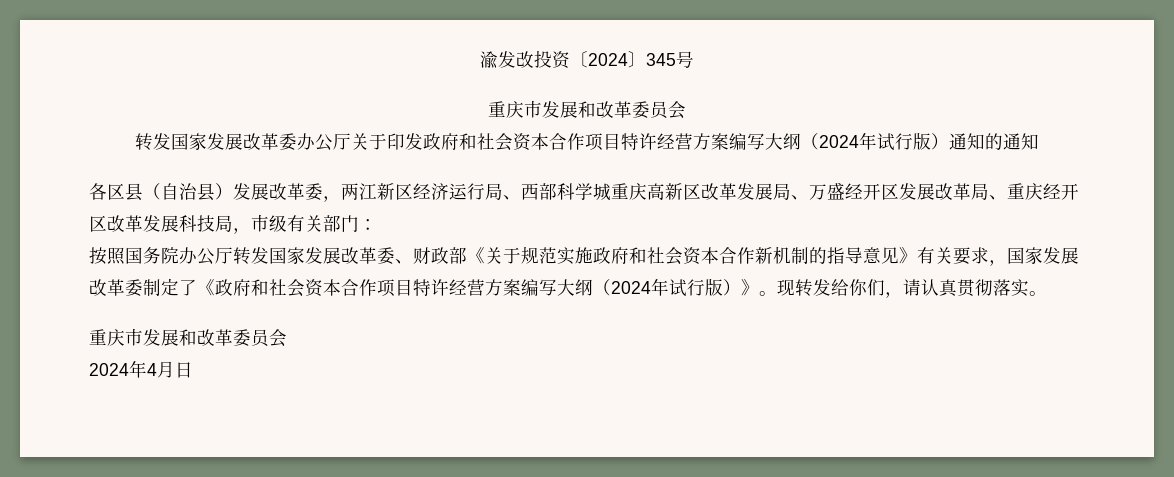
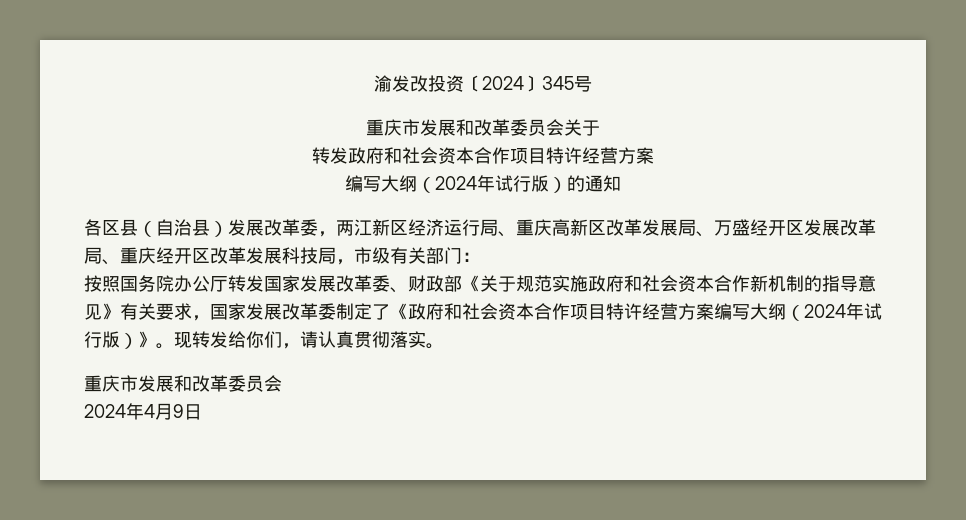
  渝发改投资〔2024〕345号
- 重庆市发展和改革委员会
- 转发国家发展改革委办公厅关于印发政府和社会资本合作项目特许经营方案编写大纲（2024年试行版）通知的通知
+ 重庆市发展和改革委员会关于
+ 转发政府和社会资本合作项目特许经营方案
+ 编写大纲（2024年试行版）的通知
- 各区县（自治县）发展改革委，两江新区经济运行局、西部科学城重庆高新区改革发展局、万盛经开区发展改革局、重庆经开区改革发展科技局，市级有关部门：
+ 各区县（自治县）发展改革委，两江新区经济运行局、重庆高新区改革发展局、万盛经开区发展改革局、重庆经开区改革发展科技局，市级有关部门：
- 2024年4月日
+ 2024年4月9日

